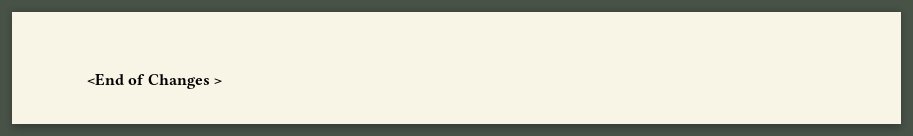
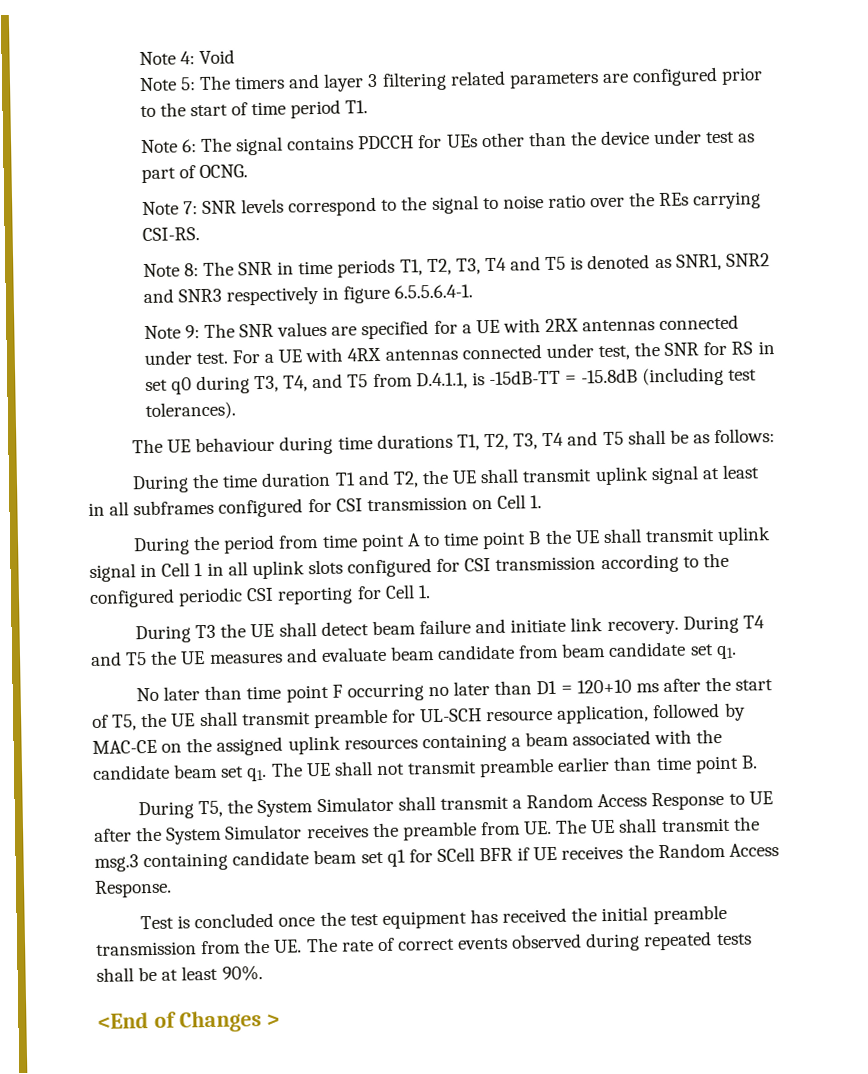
+ Note 4: Void
+ Note 5: The timers and layer 3 filtering related parameters are configured prior to the start of time period T1.
+ Note 6: The signal contains PDCCH for UEs other than the device under test as part of OCNG.
+ Note 7: SNR levels correspond to the signal to noise ratio over the REs carrying CSI-RS.
+ Note 8: The SNR in time periods T1, T2, T3, T4 and T5 is denoted as SNR1, SNR2 and SNR3 respectively in figure 6.5.5.6.4-1.
+ Note 9: The SNR values are specified for a UE with 2RX antennas connected under test. For a UE with 4RX antennas connected under test, the SNR for RS in set q0 during T3, T4, and T5 from D.4.1.1, is -15dB-TT = -15.8dB (including test tolerances).
+ The UE behaviour during time durations T1, T2, T3, T4 and T5 shall be as follows:
+ During the time duration T1 and T2, the UE shall transmit uplink signal at least in all subframes configured for CSI transmission on Cell 1.
+ During the period from time point A to time point B the UE shall transmit uplink signal in Cell 1 in all uplink slots configured for CSI transmission according to the configured periodic CSI reporting for Cell 1.
+ During T3 the UE shall detect beam failure and initiate link recovery. During T4 and T5 the UE measures and evaluate beam candidate from beam candidate set q1.
+ No later than time point F occurring no later than D1 = 120+10 ms after the start of T5, the UE shall transmit preamble for UL-SCH resource application, followed by MAC-CE on the assigned uplink resources containing a beam associated with the candidate beam set q1. The UE shall not transmit preamble earlier than time point B.
+ During T5, the System Simulator shall transmit a Random Access Response to UE after the System Simulator receives the preamble from UE. The UE shall transmit the msg.3 containing candidate beam set q1 for SCell BFR if UE receives the Random Access Response.
+ Test is concluded once the test equipment has received the initial preamble transmission from the UE. The rate of correct events observed during repeated tests shall be at least 90%.

